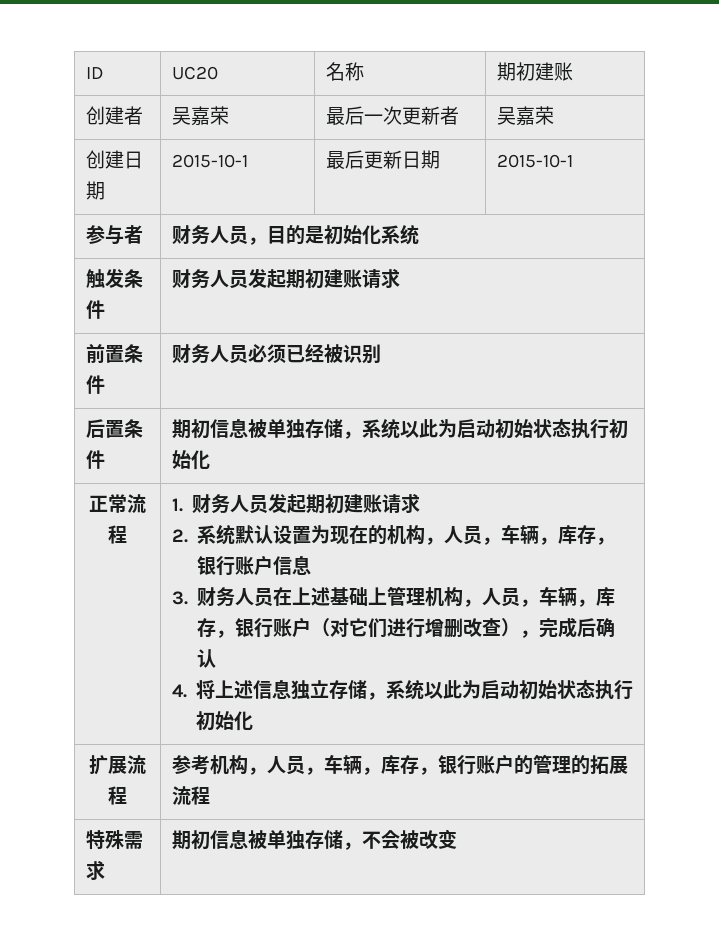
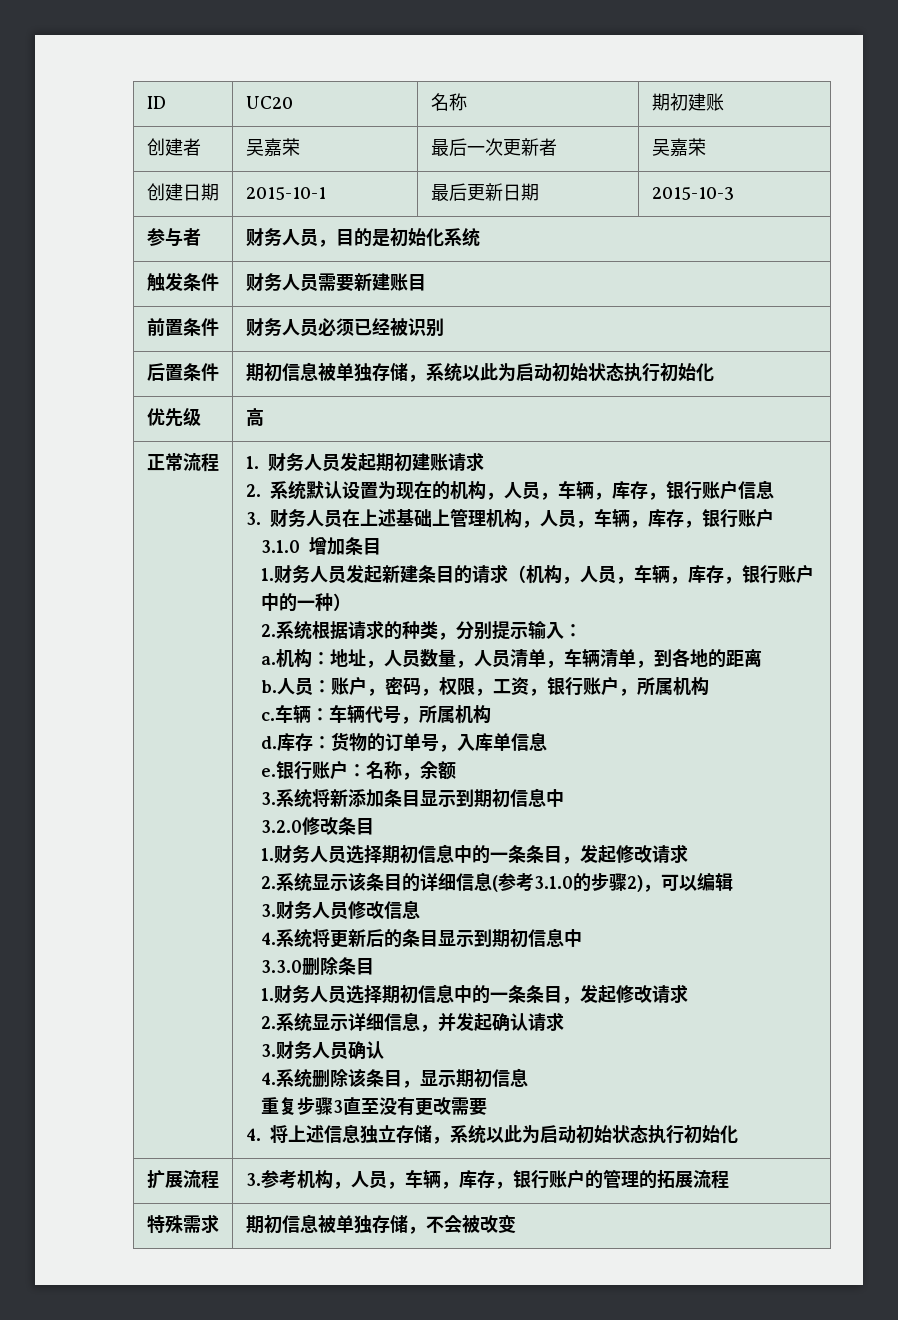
- 创建日期 | 2015-10-1 | 最后更新日期 | 2015-10-1
+ 创建日期 | 2015-10-1 | 最后更新日期 | 2015-10-3
- 触发条件 | 财务人员发起期初建账请求
+ 触发条件 | 财务人员需要新建账目
+ 优先级 | 高
- 3.财务人员在上述基础上管理机构，人员，车辆，库存，银行账户（对它们进行增删改查），完成后确认
+ 3.财务人员在上述基础上管理机构，人员，车辆，库存，银行账户
+ 3.1.0增加条目
+ 1.财务人员发起新建条目的请求（机构，人员，车辆，库存，银行账户中的一种）
+ 2.系统根据请求的种类，分别提示输入：
+ a.机构：地址，人员数量，人员清单，车辆清单，到各地的距离
+ b.人员：账户，密码，权限，工资，银行账户，所属机构
+ c.车辆：车辆代号，所属机构
+ d.库存：货物的订单号，入库单信息
+ e.银行账户：名称，余额
+ 3.系统将新添加条目显示到期初信息中
+ 3.2.0修改条目
+ 1.财务人员选择期初信息中的一条条目，发起修改请求
+ 2.系统显示该条目的详细信息(参考3.1.0的步骤2)，可以编辑
+ 3.财务人员修改信息
+ 4.系统将更新后的条目显示到期初信息中
+ 3.3.0删除条目
+ 1.财务人员选择期初信息中的一条条目，发起修改请求
+ 2.系统显示详细信息，并发起确认请求
+ 3.财务人员确认
+ 4.系统删除该条目，显示期初信息
+ 重复步骤3直至没有更改需要
- 扩展流程 | 参考机构，人员，车辆，库存，银行账户的管理的拓展流程
+ 扩展流程 | 3.参考机构，人员，车辆，库存，银行账户的管理的拓展流程

